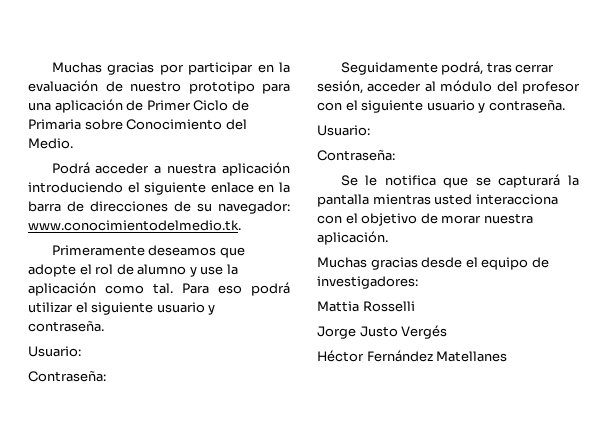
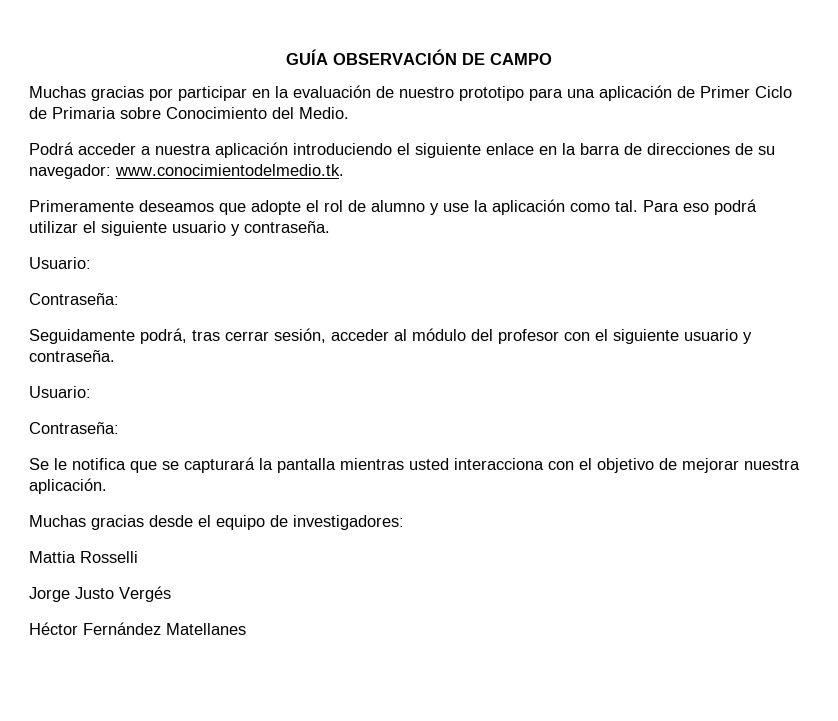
+ GUÍA OBSERVACIÓN DE CAMPO
- Se le notifica que se capturará la pantalla mientras usted interacciona con el objetivo de morar nuestra aplicación.
+ Se le notifica que se capturará la pantalla mientras usted interacciona con el objetivo de mejorar nuestra aplicación.

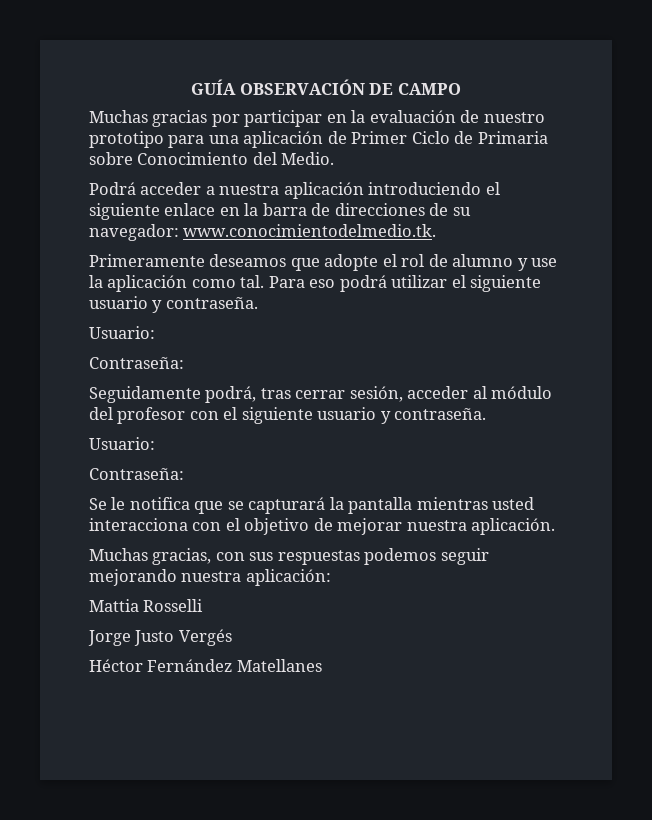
- Muchas gracias desde el equipo de investigadores:
+ Muchas gracias, con sus respuestas podemos seguir mejorando nuestra aplicación:

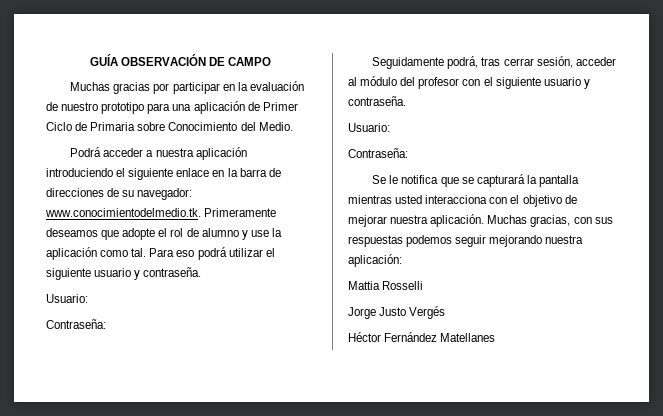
- Podrá acceder a nuestra aplicación introduciendo el siguiente enlace en la barra de direcciones de su navegador: www.conocimientodelmedio.tk.
- Primeramente deseamos que adopte el rol de alumno y use la aplicación como tal.
+ Podrá acceder a nuestra aplicación introduciendo el siguiente enlace en la barra de direcciones de su navegador: www.conocimientodelmedio.tk. Primeramente deseamos que adopte el rol de alumno y use la aplicación como tal.
- Se le notifica que se capturará la pantalla mientras usted interacciona con el objetivo de mejorar nuestra aplicación.
- Muchas gracias, con sus respuestas podemos seguir mejorando nuestra aplicación:
+ Se le notifica que se capturará la pantalla mientras usted interacciona con el objetivo de mejorar nuestra aplicación. Muchas gracias, con sus respuestas podemos seguir mejorando nuestra aplicación:

